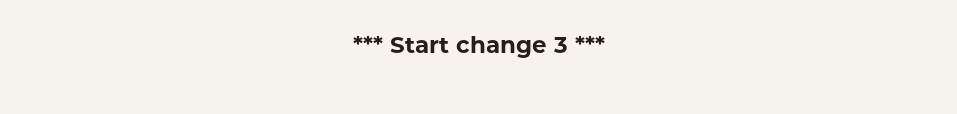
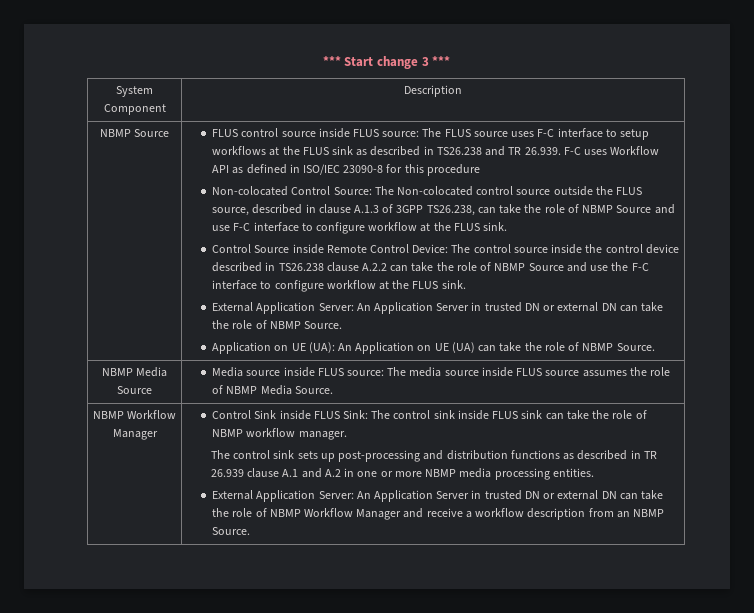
+ System Component | Description
+ NBMP Source | FLUS control source inside FLUS source: The FLUS source uses F-C interface to setup workflows at the FLUS sink as described in TS26.238 and TR 26.939. F-C uses Workflow API as defined in ISO/IEC 23090-8 for this procedure
+ Non-colocated Control Source: The Non-colocated control source outside the FLUS source, described in clause A.1.3 of 3GPP TS26.238, can take the role of NBMP Source and use F-C interface to configure workflow at the FLUS sink.
+ Control Source inside Remote Control Device: The control source inside the control device described in TS26.238 clause A.2.2 can take the role of NBMP Source and use the F-C interface to configure workflow at the FLUS sink.
+ External Application Server: An Application Server in trusted DN or external DN can take the role of NBMP Source.
+ Application on UE (UA): An Application on UE (UA) can take the role of NBMP Source.
+ NBMP Media Source | Media source inside FLUS source: The media source inside FLUS source assumes the role of NBMP Media Source.
+ NBMP Workflow Manager | Control Sink inside FLUS Sink: The control sink inside FLUS sink can take the role of NBMP workflow manager.
+ The control sink sets up post-processing and distribution functions as described in TR 26.939 clause A.1 and A.2 in one or more NBMP media processing entities.
+ External Application Server: An Application Server in trusted DN or external DN can take the role of NBMP Workflow Manager and receive a workflow description from an NBMP Source.

